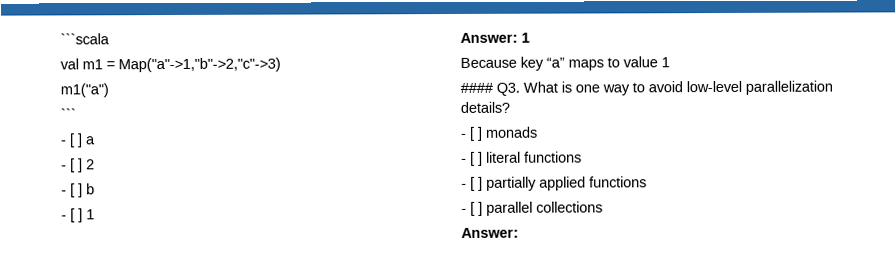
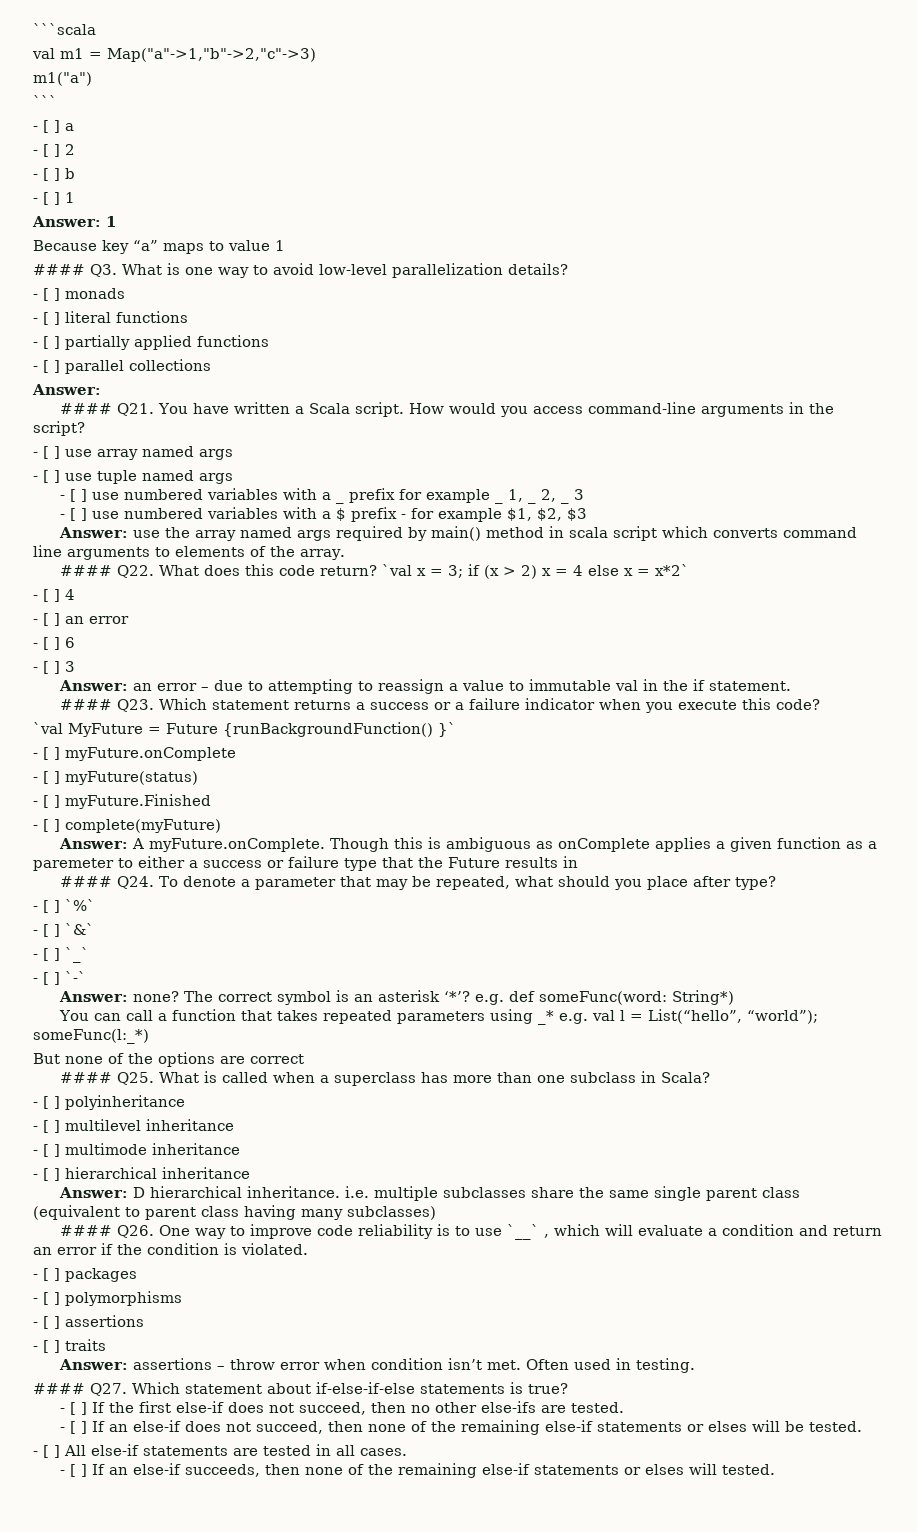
+ #### Q21. You have written a Scala script. How would you access command-line arguments in the script?
+ - [ ] use array named args
+ - [ ] use tuple named args
+ - [ ] use numbered variables with a _ prefix for example _ 1, _ 2, _ 3
+ - [ ] use numbered variables with a $ prefix - for example $1, $2, $3
+ Answer: use the array named args required by main() method in scala script which converts command line arguments to elements of the array.
+ #### Q22. What does this code return? `val x = 3; if (x > 2) x = 4 else x = x*2`
+ - [ ] 4
+ - [ ] an error
+ - [ ] 6
+ - [ ] 3
+ Answer: an error – due to attempting to reassign a value to immutable val in the if statement.
+ #### Q23. Which statement returns a success or a failure indicator when you execute this code?
+ `val MyFuture = Future {runBackgroundFunction() }`
+ - [ ] myFuture.onComplete
+ - [ ] myFuture(status)
+ - [ ] myFuture.Finished
+ - [ ] complete(myFuture)
+ Answer: A myFuture.onComplete. Though this is ambiguous as onComplete applies a given function as a paremeter to either a success or failure type that the Future results in
+ #### Q24. To denote a parameter that may be repeated, what should you place after type?
+ - [ ] `%`
+ - [ ] `&`
+ - [ ] `_`
+ - [ ] `-`
+ Answer: none? The correct symbol is an asterisk ‘*’? e.g. def someFunc(word: String*)
+ You can call a function that takes repeated parameters using _* e.g. val l = List(“hello”, “world”); someFunc(l:_*)
+ But none of the options are correct
+ #### Q25. What is called when a superclass has more than one subclass in Scala?
+ - [ ] polyinheritance
+ - [ ] multilevel inheritance
+ - [ ] multimode inheritance
+ - [ ] hierarchical inheritance
+ Answer: D hierarchical inheritance. i.e. multiple subclasses share the same single parent class (equivalent to parent class having many subclasses)
+ #### Q26. One way to improve code reliability is to use `__` , which will evaluate a condition and return an error if the condition is violated.
+ - [ ] packages
+ - [ ] polymorphisms
+ - [ ] assertions
+ - [ ] traits
+ Answer: assertions – throw error when condition isn’t met. Often used in testing.
+ #### Q27. Which statement about if-else-if-else statements is true?
+ - [ ] If the first else-if does not succeed, then no other else-ifs are tested.
+ - [ ] If an else-if does not succeed, then none of the remaining else-if statements or elses will be tested.
+ - [ ] All else-if statements are tested in all cases.
+ - [ ] If an else-if succeeds, then none of the remaining else-if statements or elses will tested.

